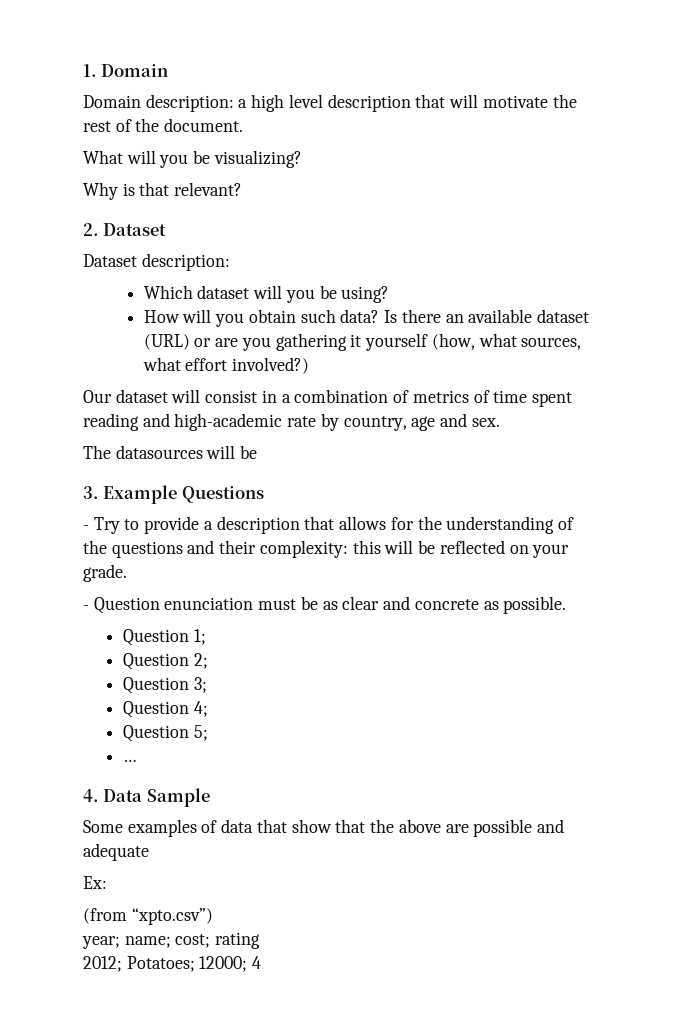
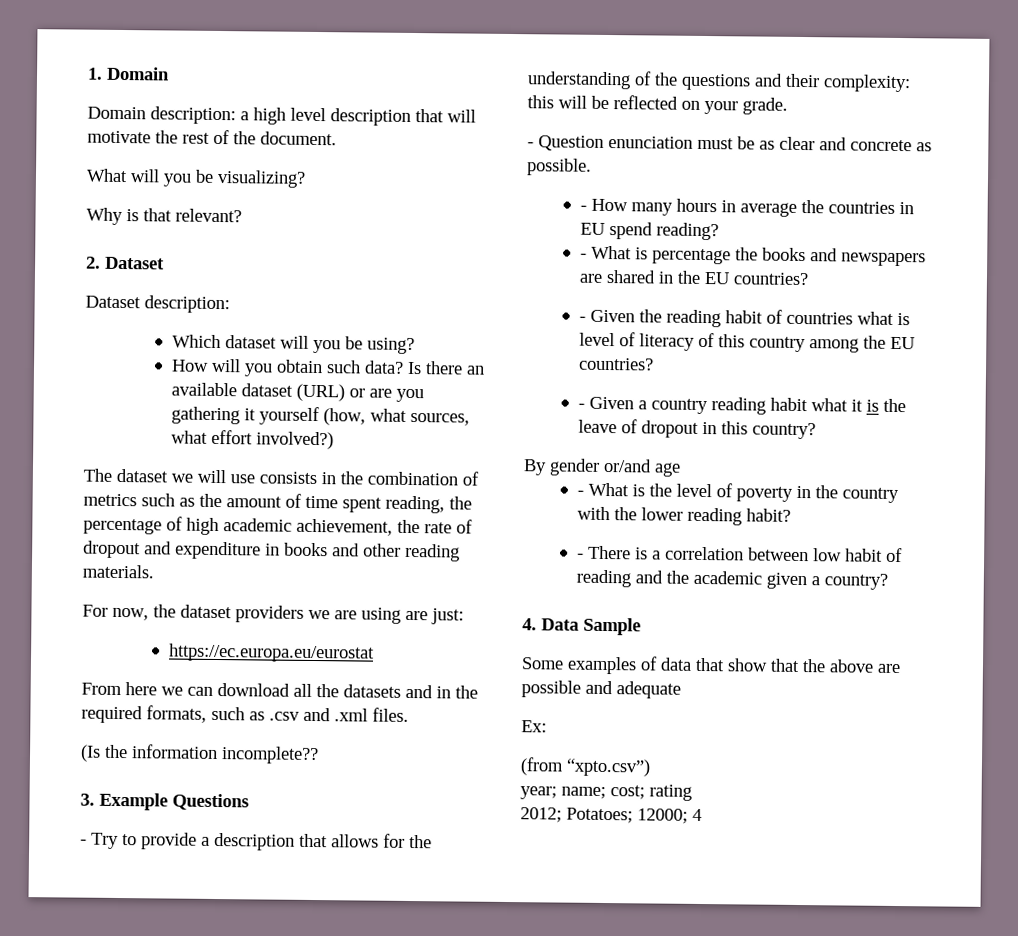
- Our dataset will consist in a combination of metrics of time spent reading and high-academic rate by country, age and sex.
- The datasources will be
+ The dataset we will use consists in the combination of metrics such as the amount of time spent reading, the percentage of high academic achievement, the rate of dropout and expenditure in books and other reading materials.
+ For now, the dataset providers we are using are just:
+ https://ec.europa.eu/eurostat
+ From here we can download all the datasets and in the required formats, such as .csv and .xml files.
+ (Is the information incomplete??
- Question 1;
- Question 2;
- Question 3;
- Question 4;
- Question 5;
- …
+ - How many hours in average the countries in EU spend reading?
+ - What is percentage the books and newspapers are shared in the EU countries?
+ - Given the reading habit of countries what is level of literacy of this country among the EU countries?
+ - Given a country reading habit what it is the leave of dropout in this country?
+ By gender or/and age
+ - What is the level of poverty in the country with the lower reading habit?
+ - There is a correlation between low habit of reading and the academic given a country?

